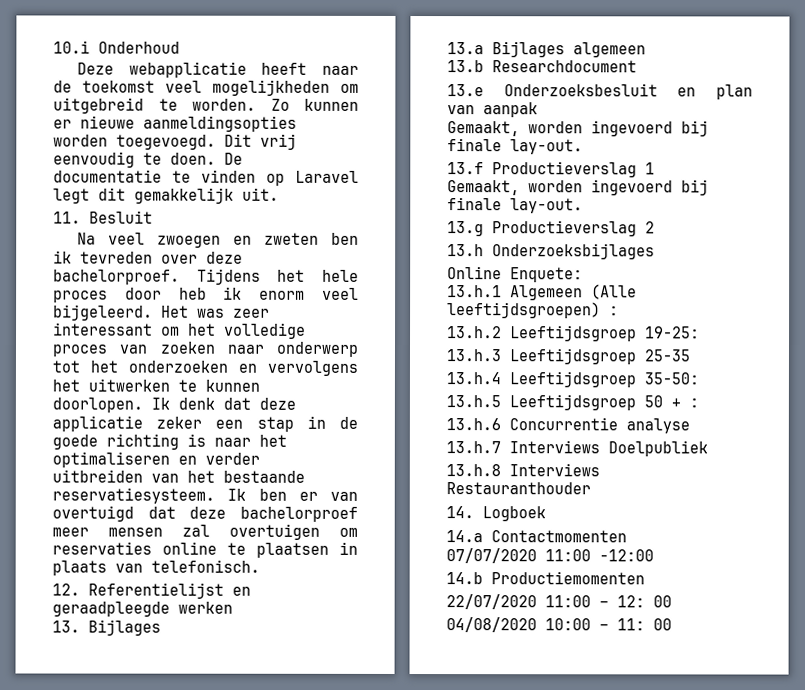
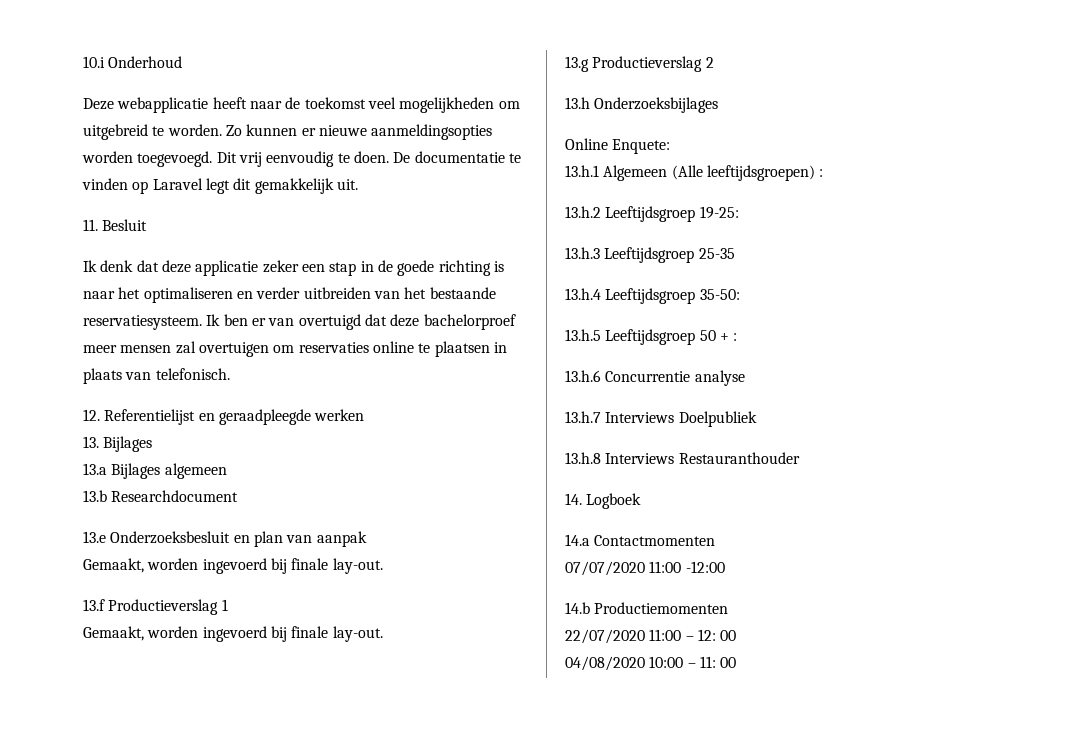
- Na veel zwoegen en zweten ben ik tevreden over deze bachelorproef. Tijdens het hele proces door heb ik enorm veel bijgeleerd. Het was zeer interessant om het volledige proces van zoeken naar onderwerp tot het onderzoeken en vervolgens het uitwerken te kunnen doorlopen.

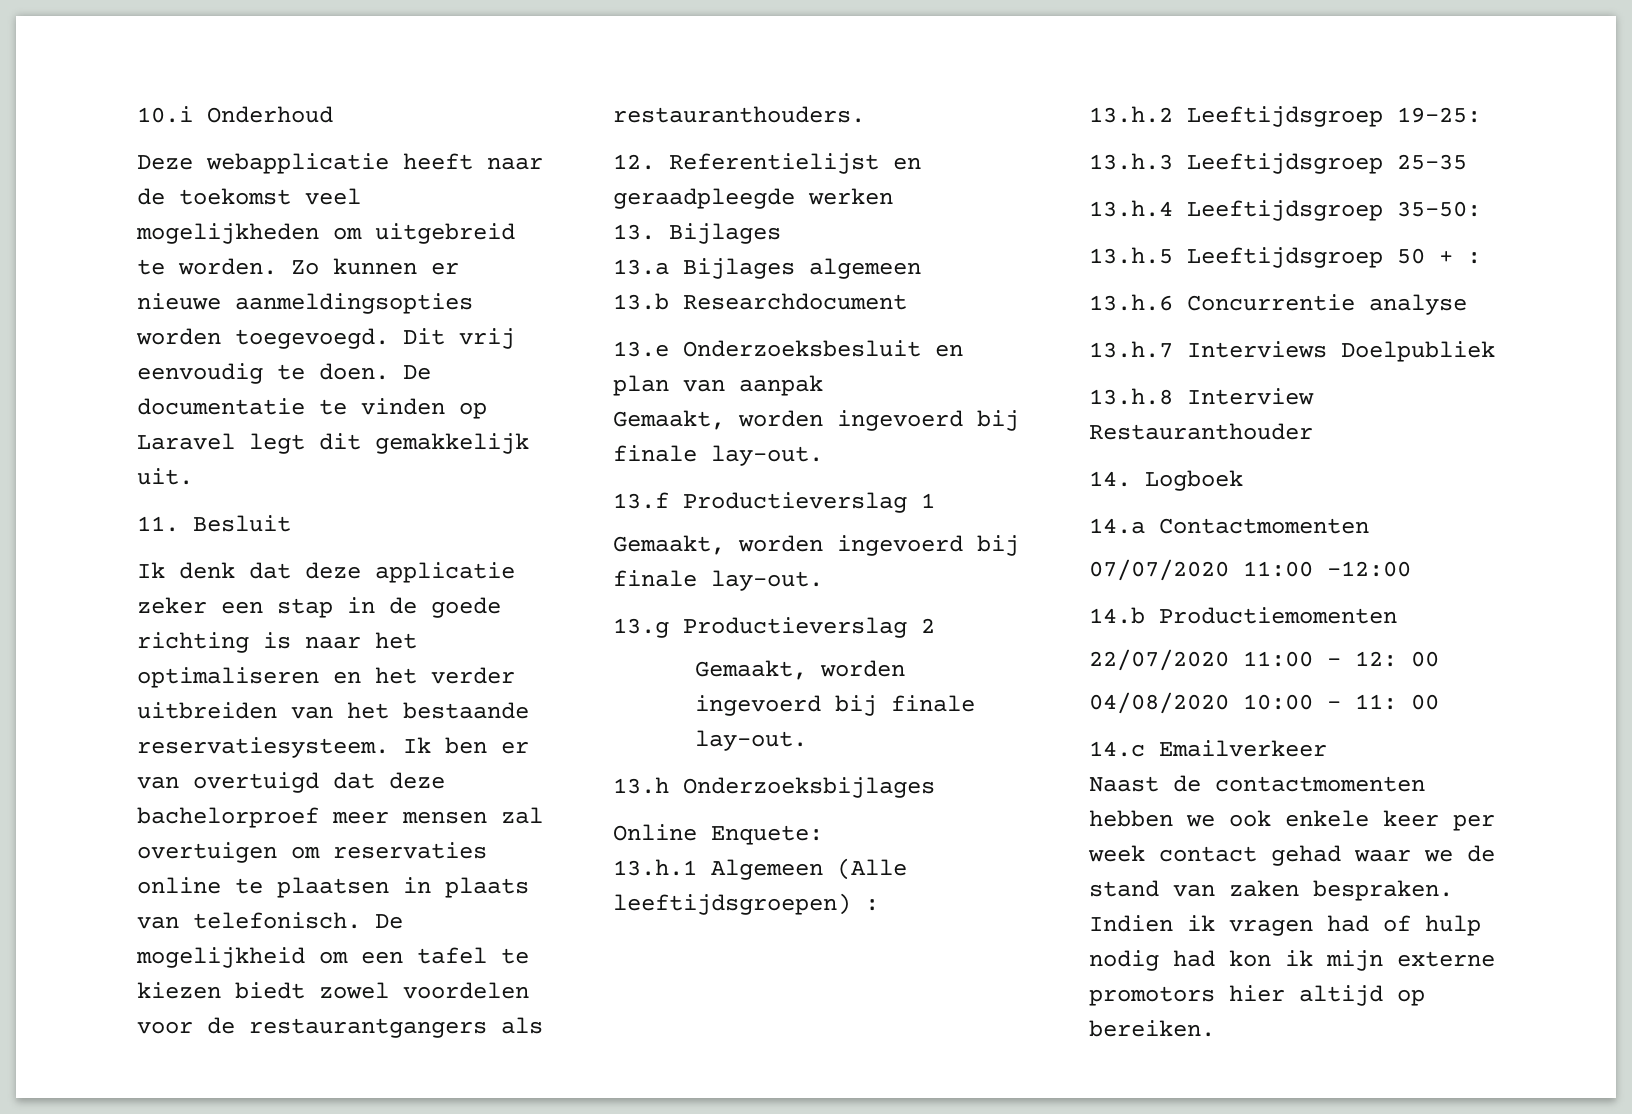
- Ik denk dat deze applicatie zeker een stap in de goede richting is naar het optimaliseren en verder uitbreiden van het bestaande reservatiesysteem.
+ Ik denk dat deze applicatie zeker een stap in de goede richting is naar het optimaliseren en het verder uitbreiden van het bestaande reservatiesysteem.
+ De mogelijkheid om een tafel te kiezen biedt zowel voordelen voor de restaurantgangers als restauranthouders.
  13.g Productieverslag 2
+ Gemaakt, worden ingevoerd bij finale lay-out.
- 13.h.8 Interviews Restauranthouder
+ 13.h.8 Interview Restauranthouder
+ 14.c Emailverkeer
+ Naast de contactmomenten hebben we ook enkele keer per week contact gehad waar we de stand van zaken bespraken. Indien ik vragen had of hulp nodig had kon ik mijn externe promotors hier altijd op bereiken.

